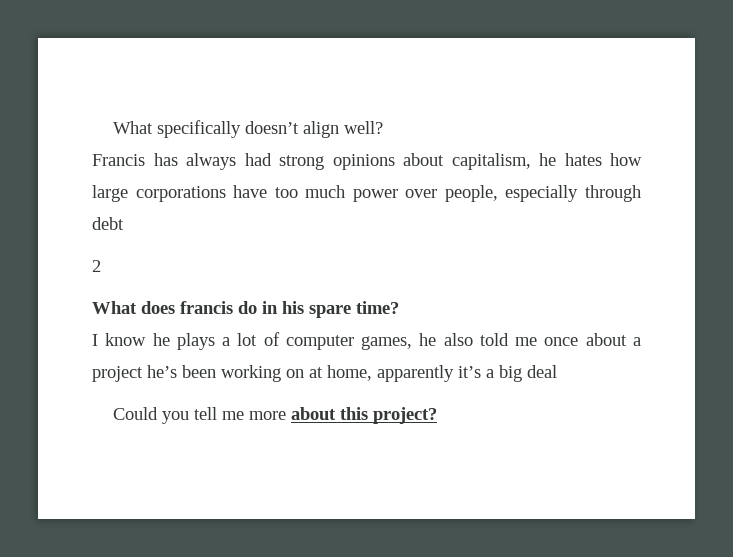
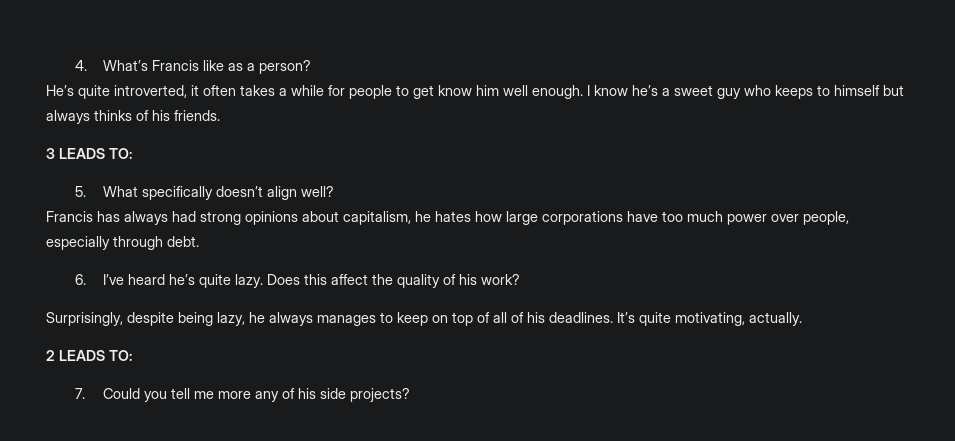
- What specifically doesn’t align well?
+ 4. What’s Francis like as a person?
+ He’s quite introverted, it often takes a while for people to get know him well enough. I know he’s a sweet guy who keeps to himself but always thinks of his friends.
+ 3 LEADS TO:
+ 5. What specifically doesn’t align well?
- Francis has always had strong opinions about capitalism, he hates how large corporations have too much power over people, especially through debt
- 2
- What does francis do in his spare time?
- I know he plays a lot of computer games, he also told me once about a project he’s been working on at home, apparently it’s a big deal
- Could you tell me more about this project?
+ Francis has always had strong opinions about capitalism, he hates how large corporations have too much power over people, especially through debt.
+ 6. I’ve heard he’s quite lazy. Does this affect the quality of his work?
+ Surprisingly, despite being lazy, he always manages to keep on top of all of his deadlines. It’s quite motivating, actually.
+ 2 LEADS TO:
+ 7. Could you tell me more any of his side projects?

